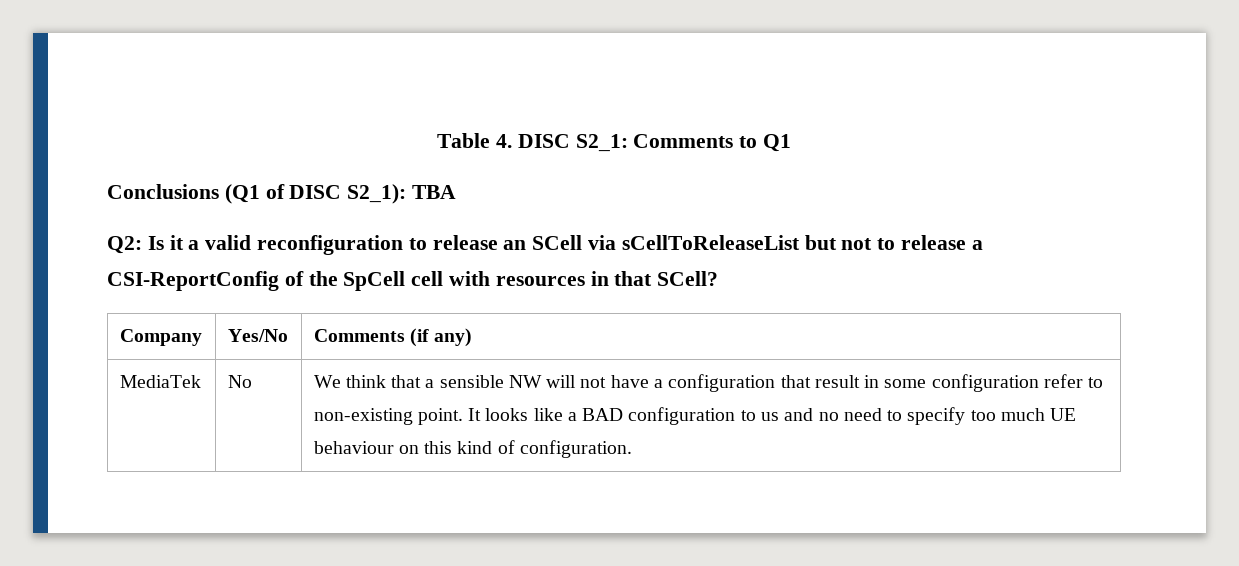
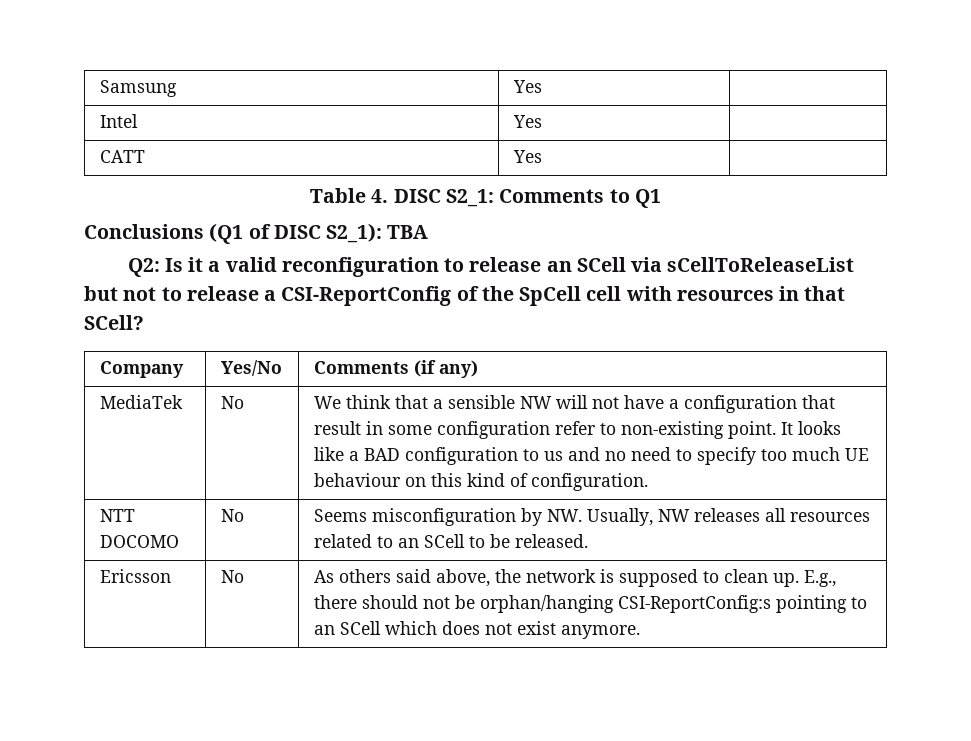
+ Samsung | Yes |
+ Intel | Yes |
+ CATT | Yes |
+ NTT DOCOMO | No | Seems misconfiguration by NW. Usually, NW releases all resources related to an SCell to be released.
+ Ericsson | No | As others said above, the network is supposed to clean up. E.g., there should not be orphan/hanging CSI-ReportConfig:s pointing to an SCell which does not exist anymore.

